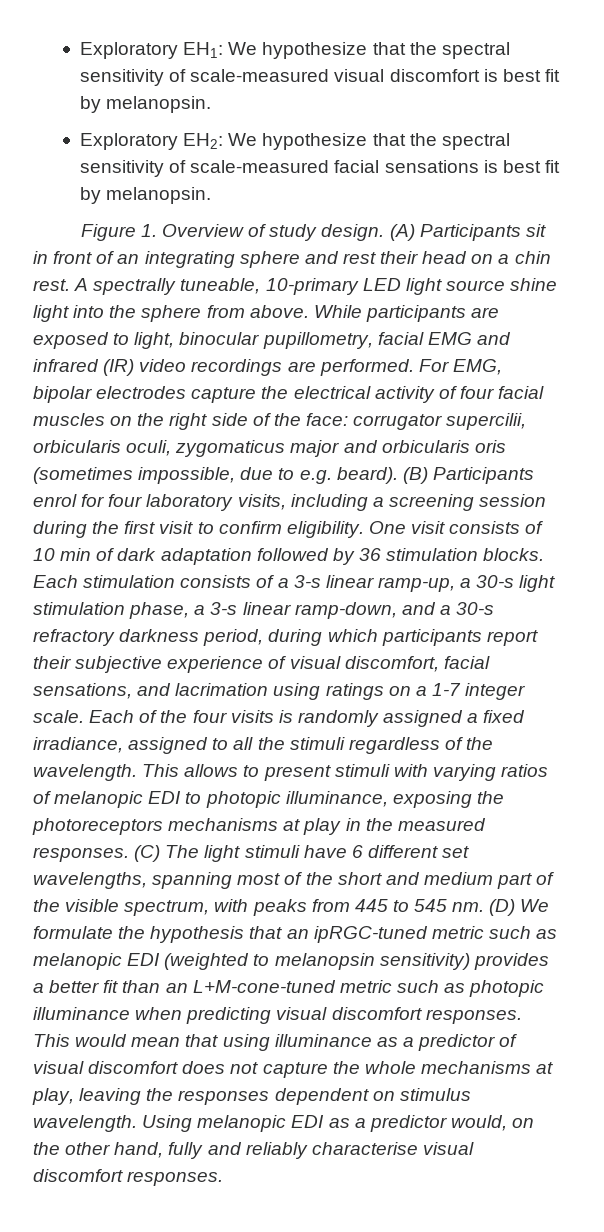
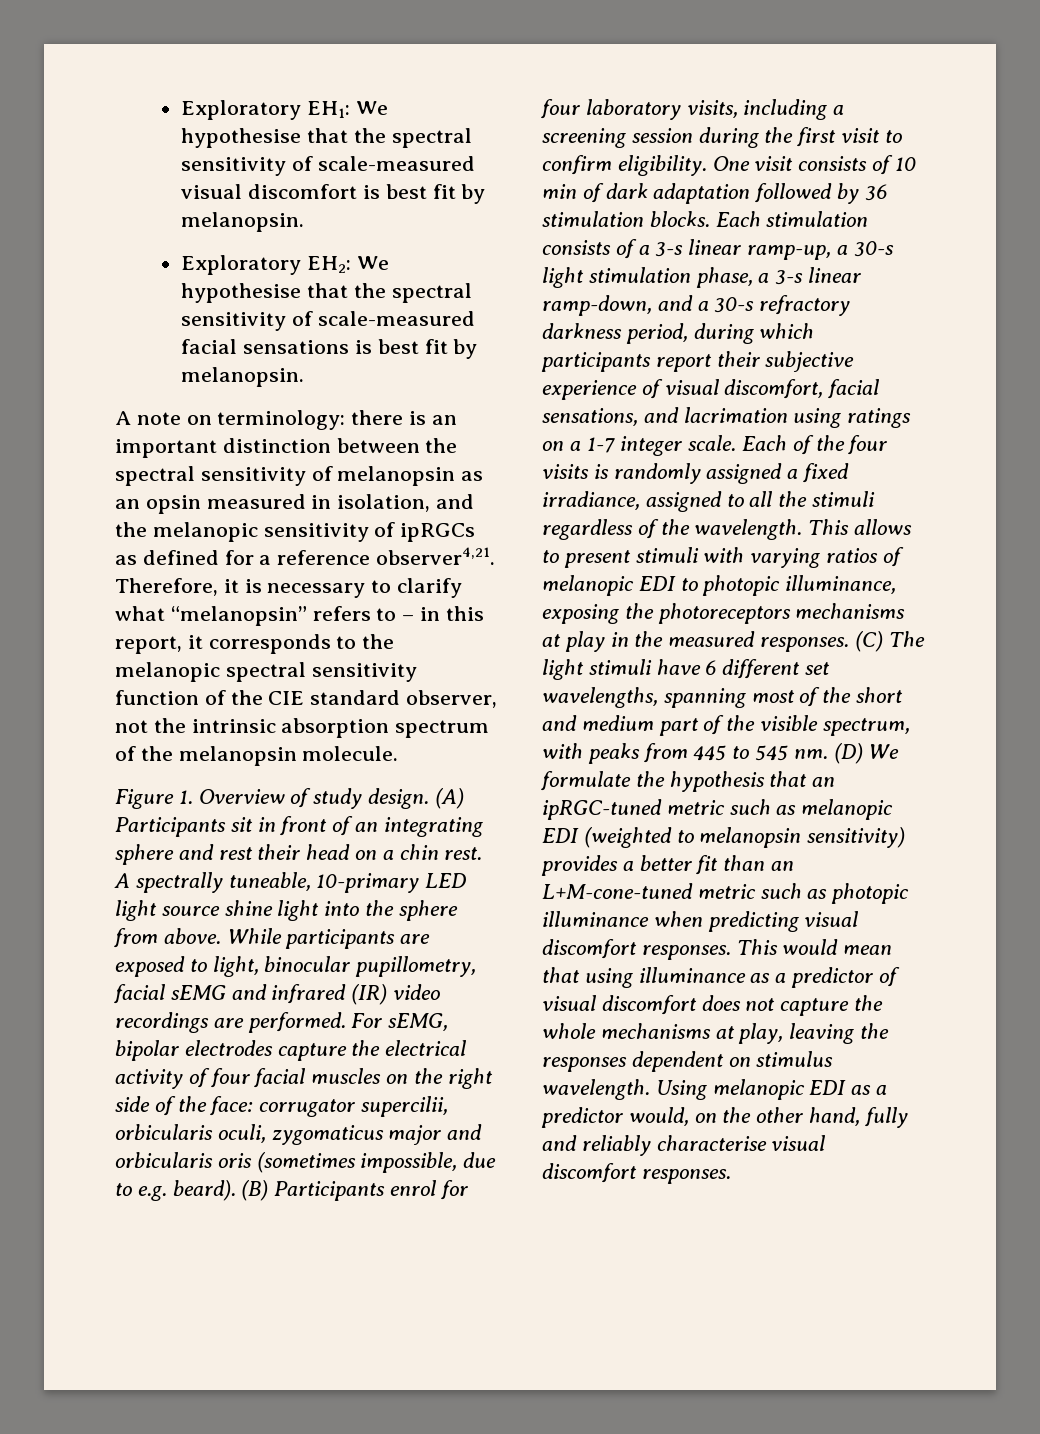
- Exploratory EH1: We hypothesize that the spectral sensitivity of scale-measured visual discomfort is best fit by melanopsin.
+ Exploratory EH1: We hypothesise that the spectral sensitivity of scale-measured visual discomfort is best fit by melanopsin.
- Exploratory EH2: We hypothesize that the spectral sensitivity of scale-measured facial sensations is best fit by melanopsin.
+ Exploratory EH2: We hypothesise that the spectral sensitivity of scale-measured facial sensations is best fit by melanopsin.
+ A note on terminology: there is an important distinction between the spectral sensitivity of melanopsin as an opsin measured in isolation, and the melanopic sensitivity of ipRGCs as defined for a reference observer4,21. Therefore, it is necessary to clarify what “melanopsin” refers to – in this report, it corresponds to the melanopic spectral sensitivity function of the CIE standard observer, not the intrinsic absorption spectrum of the melanopsin molecule.
- While participants are exposed to light, binocular pupillometry, facial EMG and infrared (IR) video recordings are performed.
+ While participants are exposed to light, binocular pupillometry, facial sEMG and infrared (IR) video recordings are performed.
- For EMG, bipolar electrodes capture the electrical activity of four facial muscles on the right side of the face: corrugator supercilii, orbicularis oculi, zygomaticus major and orbicularis oris (sometimes impossible, due to e.g. beard).
+ For sEMG, bipolar electrodes capture the electrical activity of four facial muscles on the right side of the face: corrugator supercilii, orbicularis oculi, zygomaticus major and orbicularis oris (sometimes impossible, due to e.g. beard).

